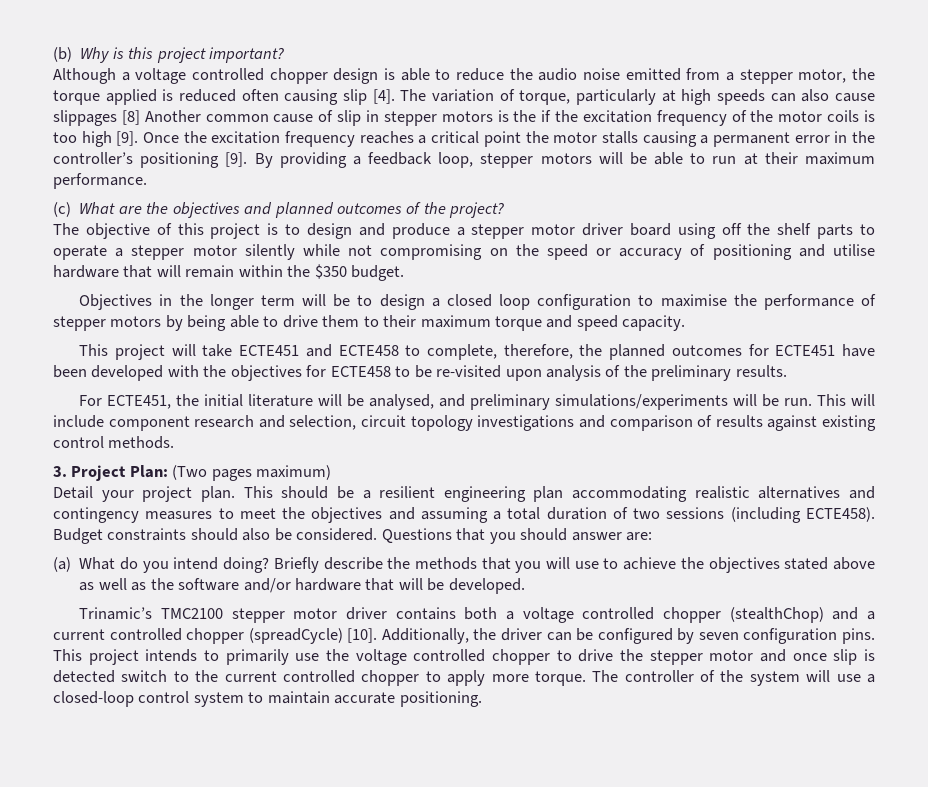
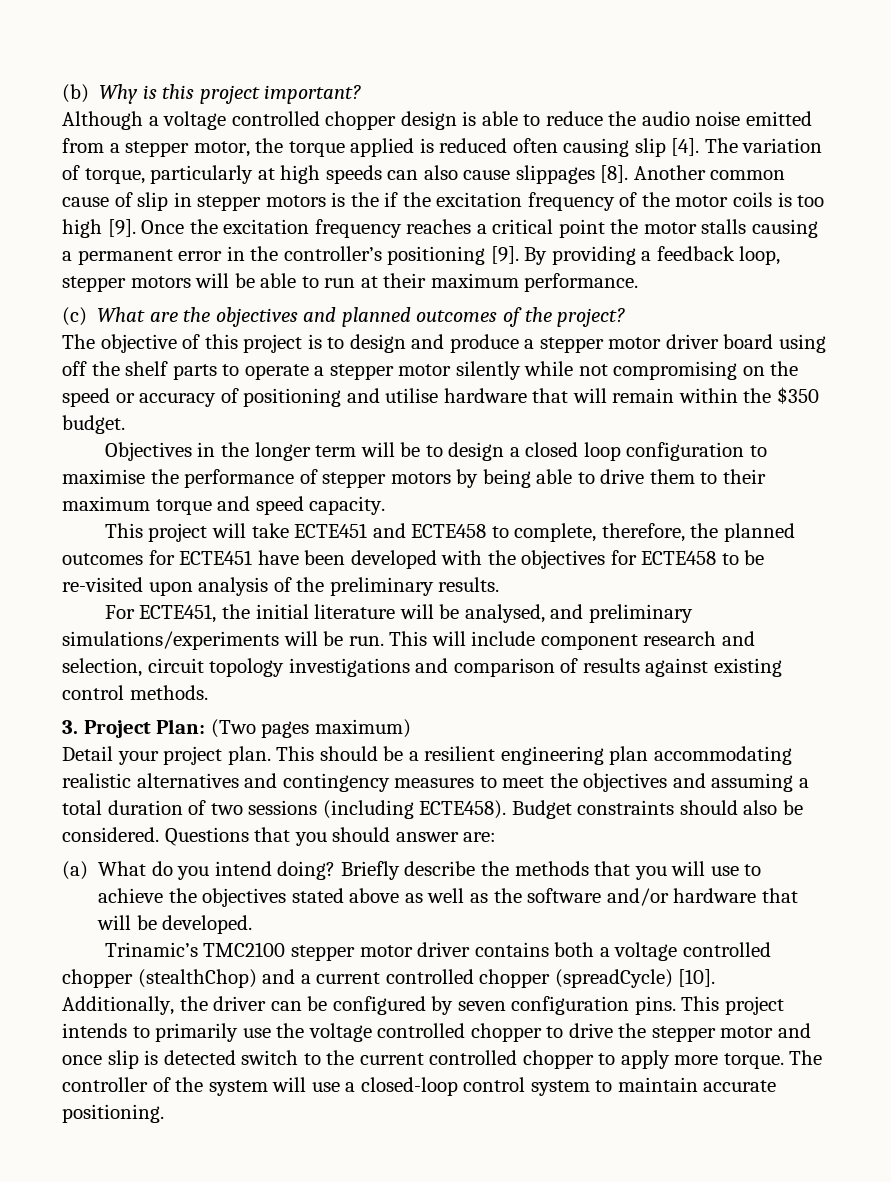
- The variation of torque, particularly at high speeds can also cause slippages [8] Another common cause of slip in stepper motors is the if the excitation frequency of the motor coils is too high [9].
+ The variation of torque, particularly at high speeds can also cause slippages [8]. Another common cause of slip in stepper motors is the if the excitation frequency of the motor coils is too high [9].

